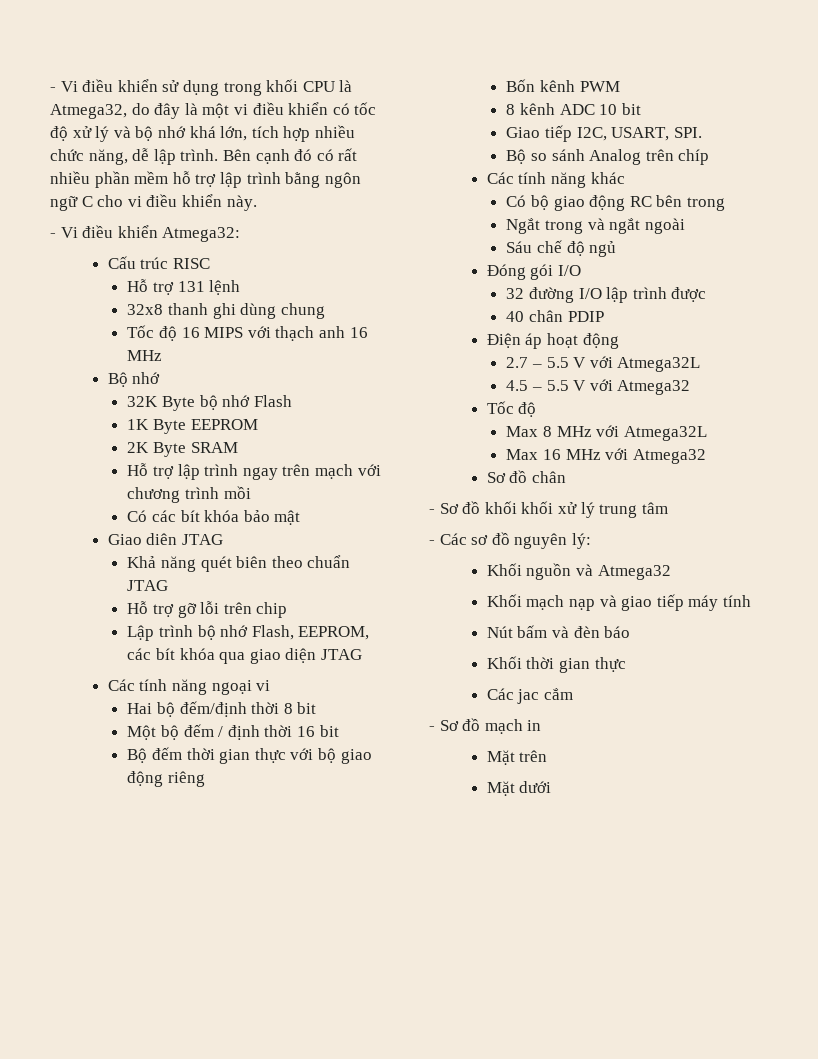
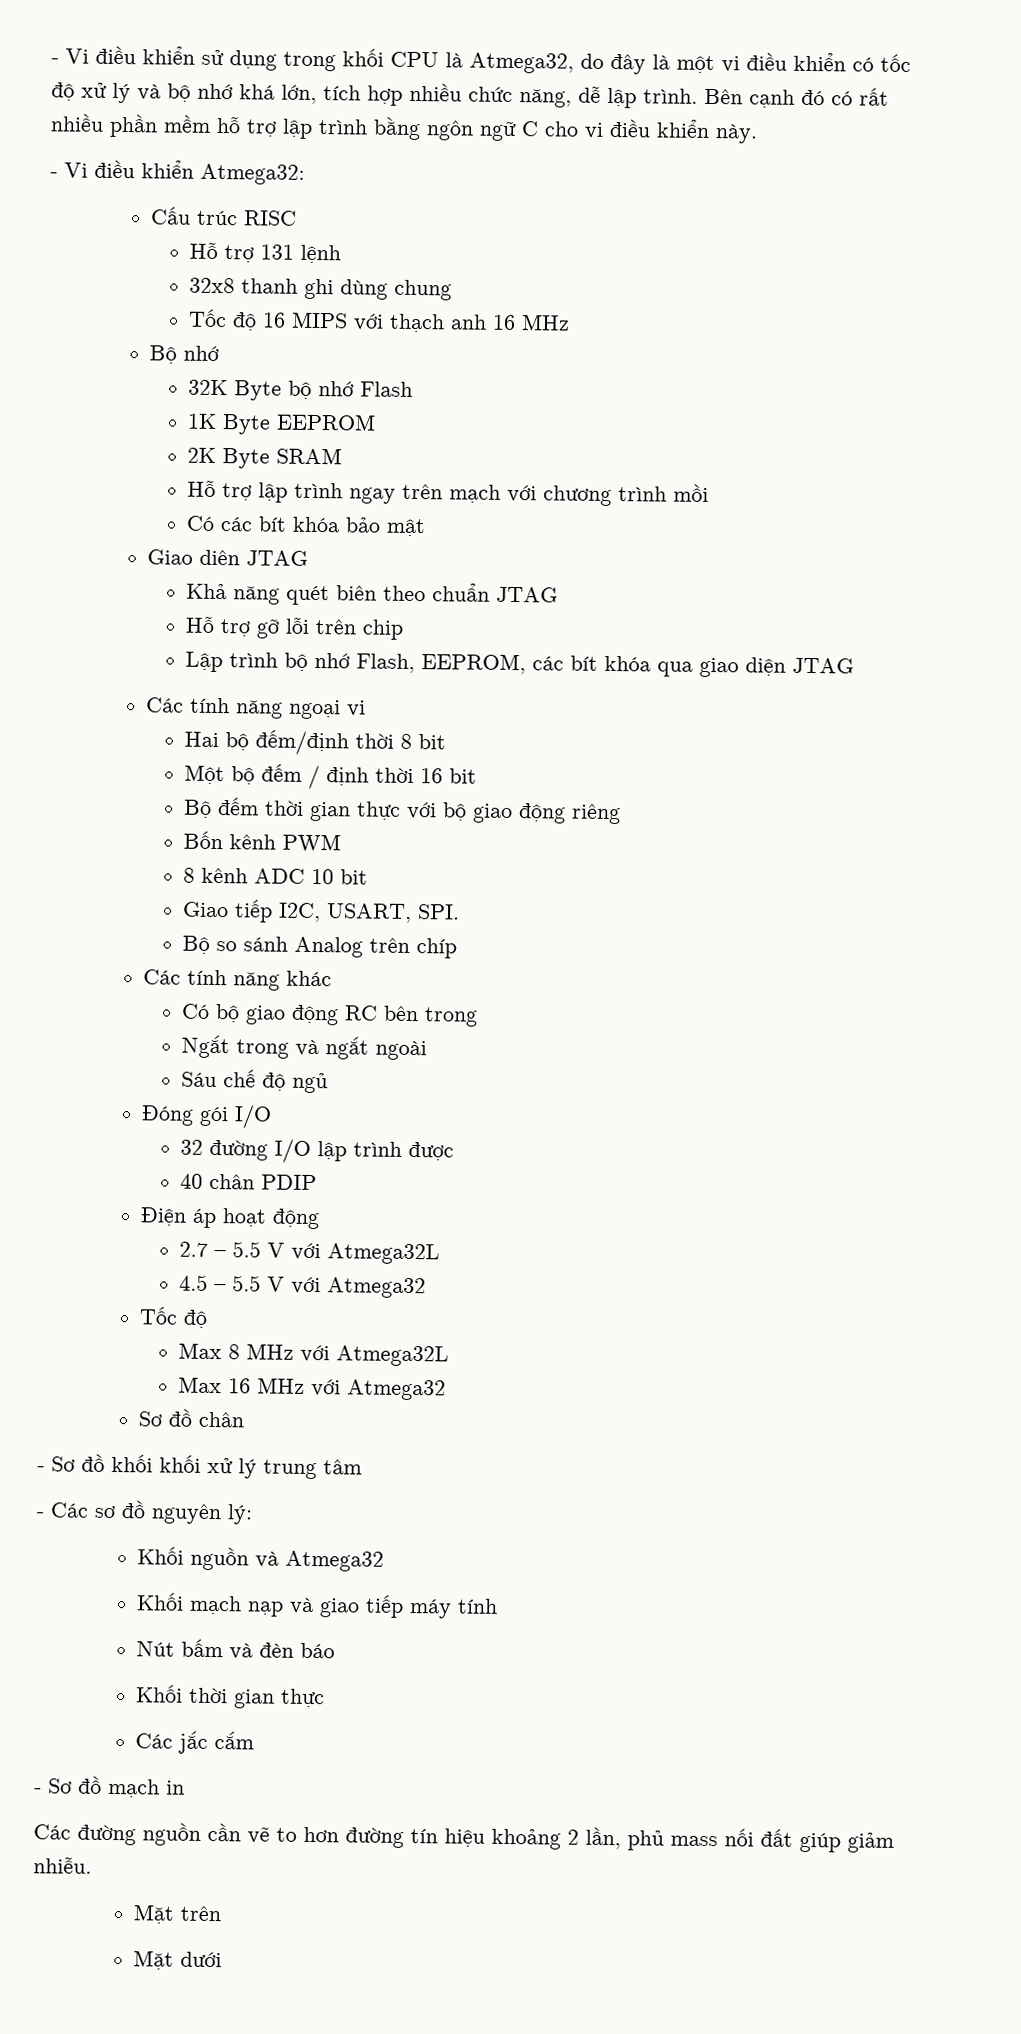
- Các jac cắm
+ Các jắc cắm
+ Các đường nguồn cần vẽ to hơn đường tín hiệu khoảng 2 lần, phủ mass nối đất giúp giảm nhiễu.

